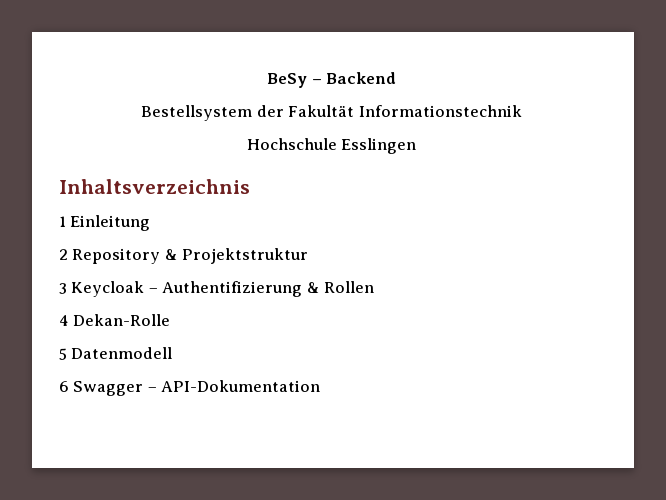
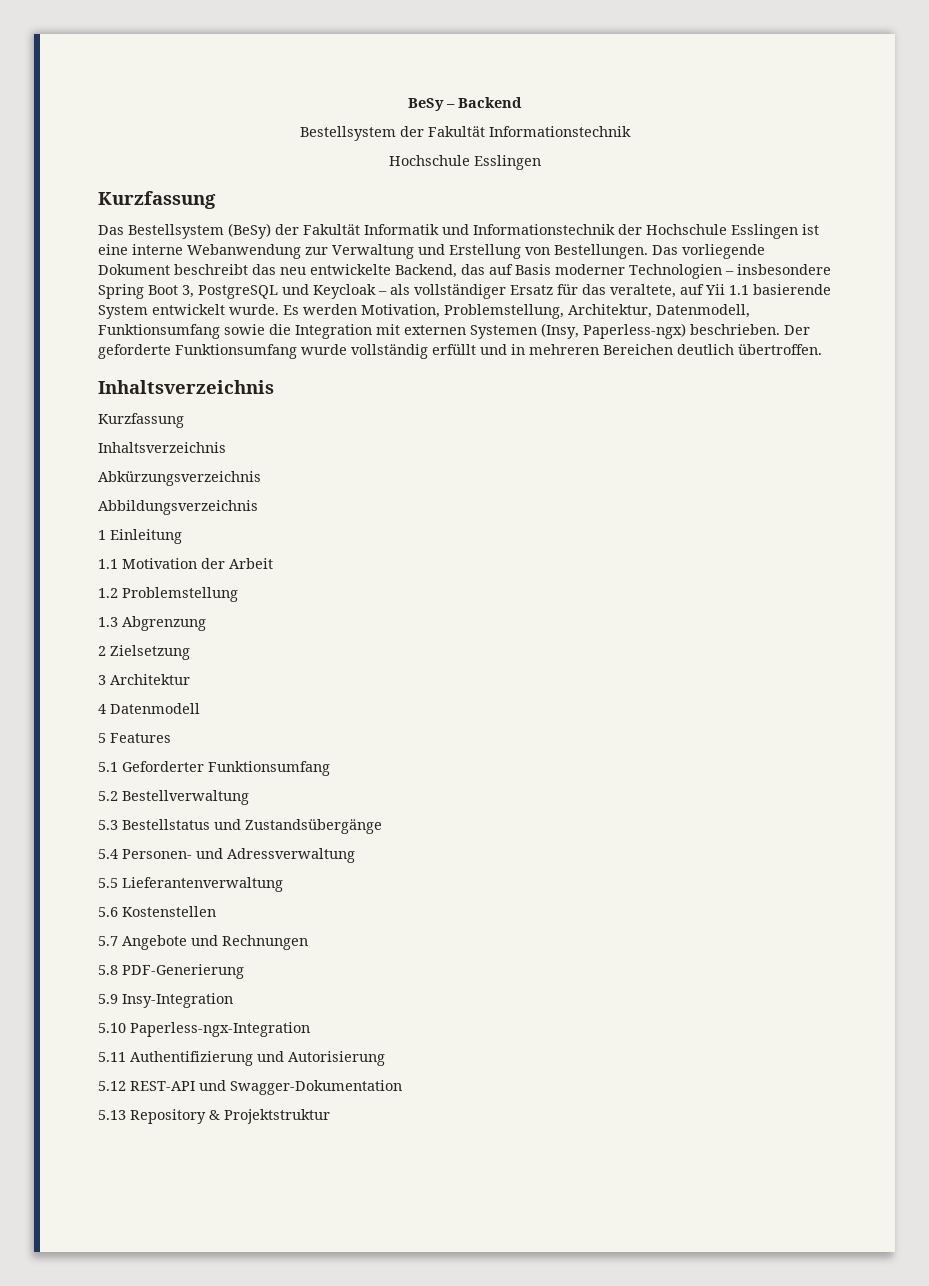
  Bestellsystem der Fakultät Informationstechnik
  Hochschule Esslingen
+ Kurzfassung
+ Das Bestellsystem (BeSy) der Fakultät Informatik und Informationstechnik der Hochschule Esslingen ist eine interne Webanwendung zur Verwaltung und Erstellung von Bestellungen. Das vorliegende Dokument beschreibt das neu entwickelte Backend, das auf Basis moderner Technologien – insbesondere Spring Boot 3, PostgreSQL und Keycloak – als vollständiger Ersatz für das veraltete, auf Yii 1.1 basierende System entwickelt wurde. Es werden Motivation, Problemstellung, Architektur, Datenmodell, Funktionsumfang sowie die Integration mit externen Systemen (Insy, Paperless-ngx) beschrieben. Der geforderte Funktionsumfang wurde vollständig erfüllt und in mehreren Bereichen deutlich übertroffen.
  Inhaltsverzeichnis
+ Kurzfassung
+ Inhaltsverzeichnis
+ Abkürzungsverzeichnis
+ Abbildungsverzeichnis
  1 Einleitung
- 2 Repository & Projektstruktur
- 3 Keycloak – Authentifizierung & Rollen
- 4 Dekan-Rolle
- 5 Datenmodell
- 6 Swagger – API-Dokumentation
+ 1.1 Motivation der Arbeit
+ 1.2 Problemstellung
+ 1.3 Abgrenzung
+ 2 Zielsetzung
+ 3 Architektur
+ 4 Datenmodell
+ 5 Features
+ 5.1 Geforderter Funktionsumfang
+ 5.2 Bestellverwaltung
+ 5.3 Bestellstatus und Zustandsübergänge
+ 5.4 Personen- und Adressverwaltung
+ 5.5 Lieferantenverwaltung
+ 5.6 Kostenstellen
+ 5.7 Angebote und Rechnungen
+ 5.8 PDF-Generierung
+ 5.9 Insy-Integration
+ 5.10 Paperless-ngx-Integration
+ 5.11 Authentifizierung und Autorisierung
+ 5.12 REST-API und Swagger-Dokumentation
+ 5.13 Repository & Projektstruktur

